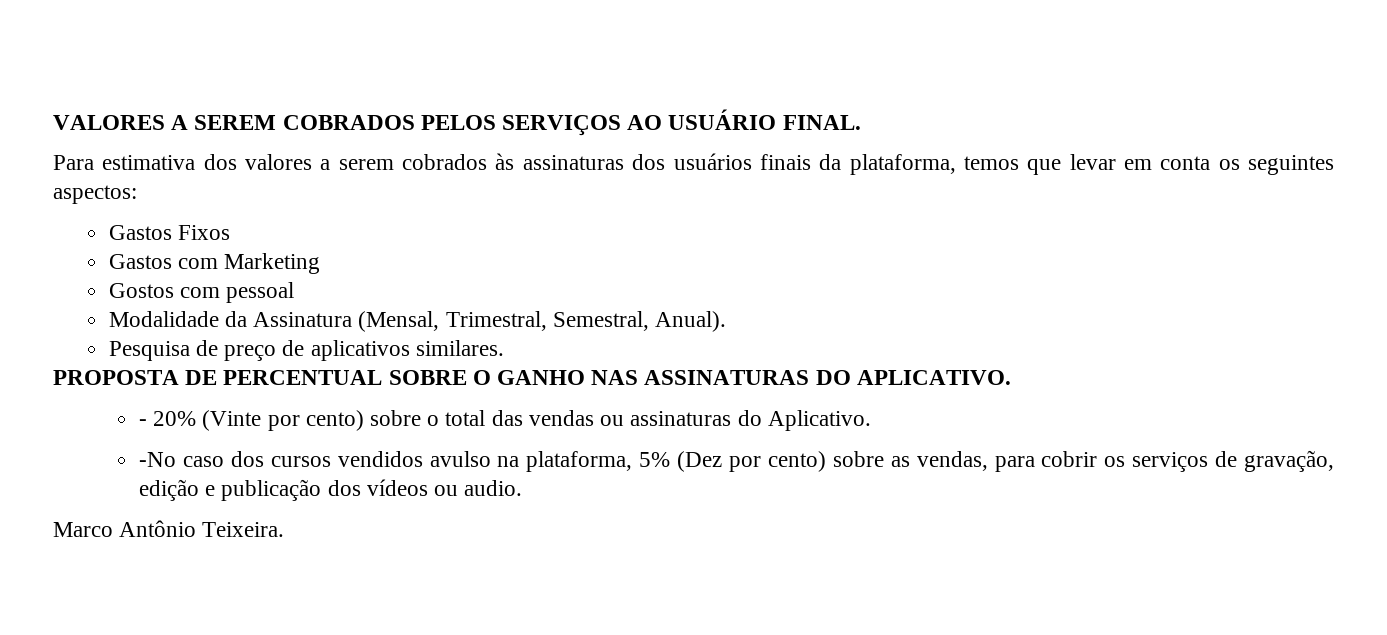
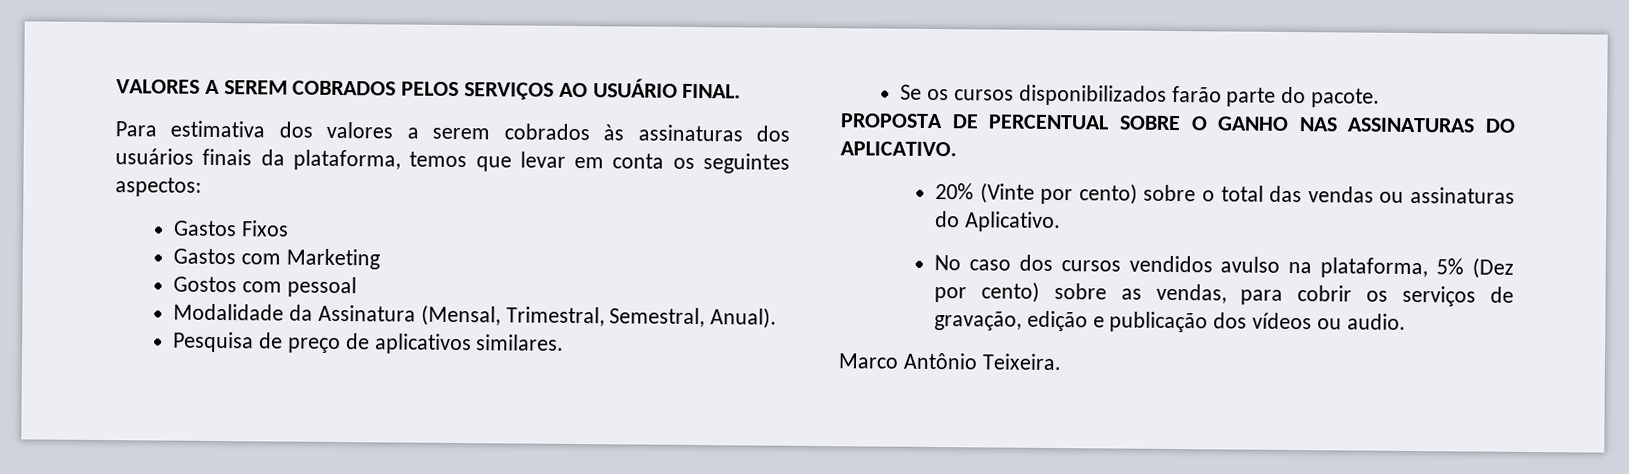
+ Se os cursos disponibilizados farão parte do pacote.
- - 20% (Vinte por cento) sobre o total das vendas ou assinaturas do Aplicativo.
+ 20% (Vinte por cento) sobre o total das vendas ou assinaturas do Aplicativo.
- -No caso dos cursos vendidos avulso na plataforma, 5% (Dez por cento) sobre as vendas, para cobrir os serviços de gravação, edição e publicação dos vídeos ou audio.
+ No caso dos cursos vendidos avulso na plataforma, 5% (Dez por cento) sobre as vendas, para cobrir os serviços de gravação, edição e publicação dos vídeos ou audio.

